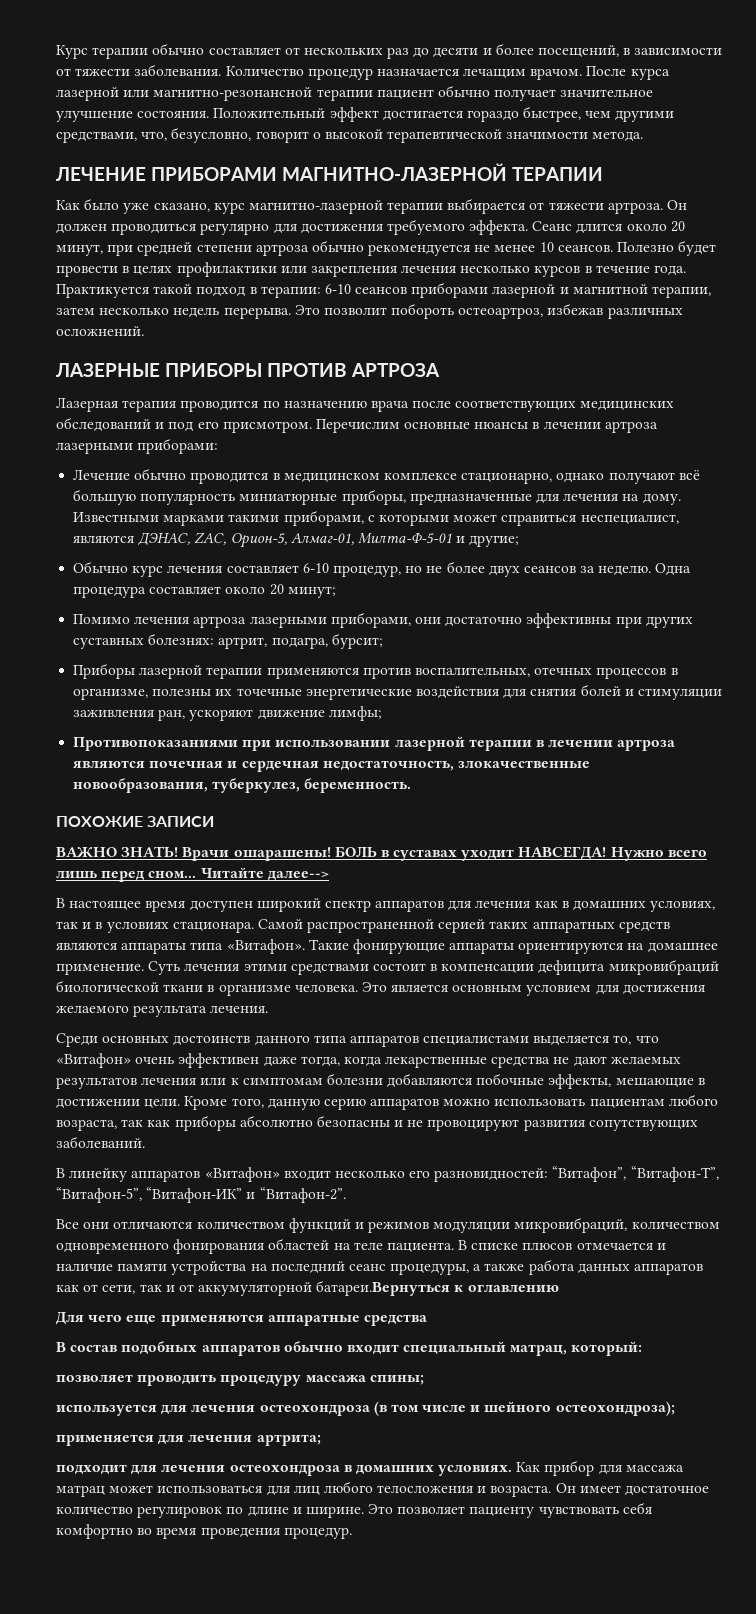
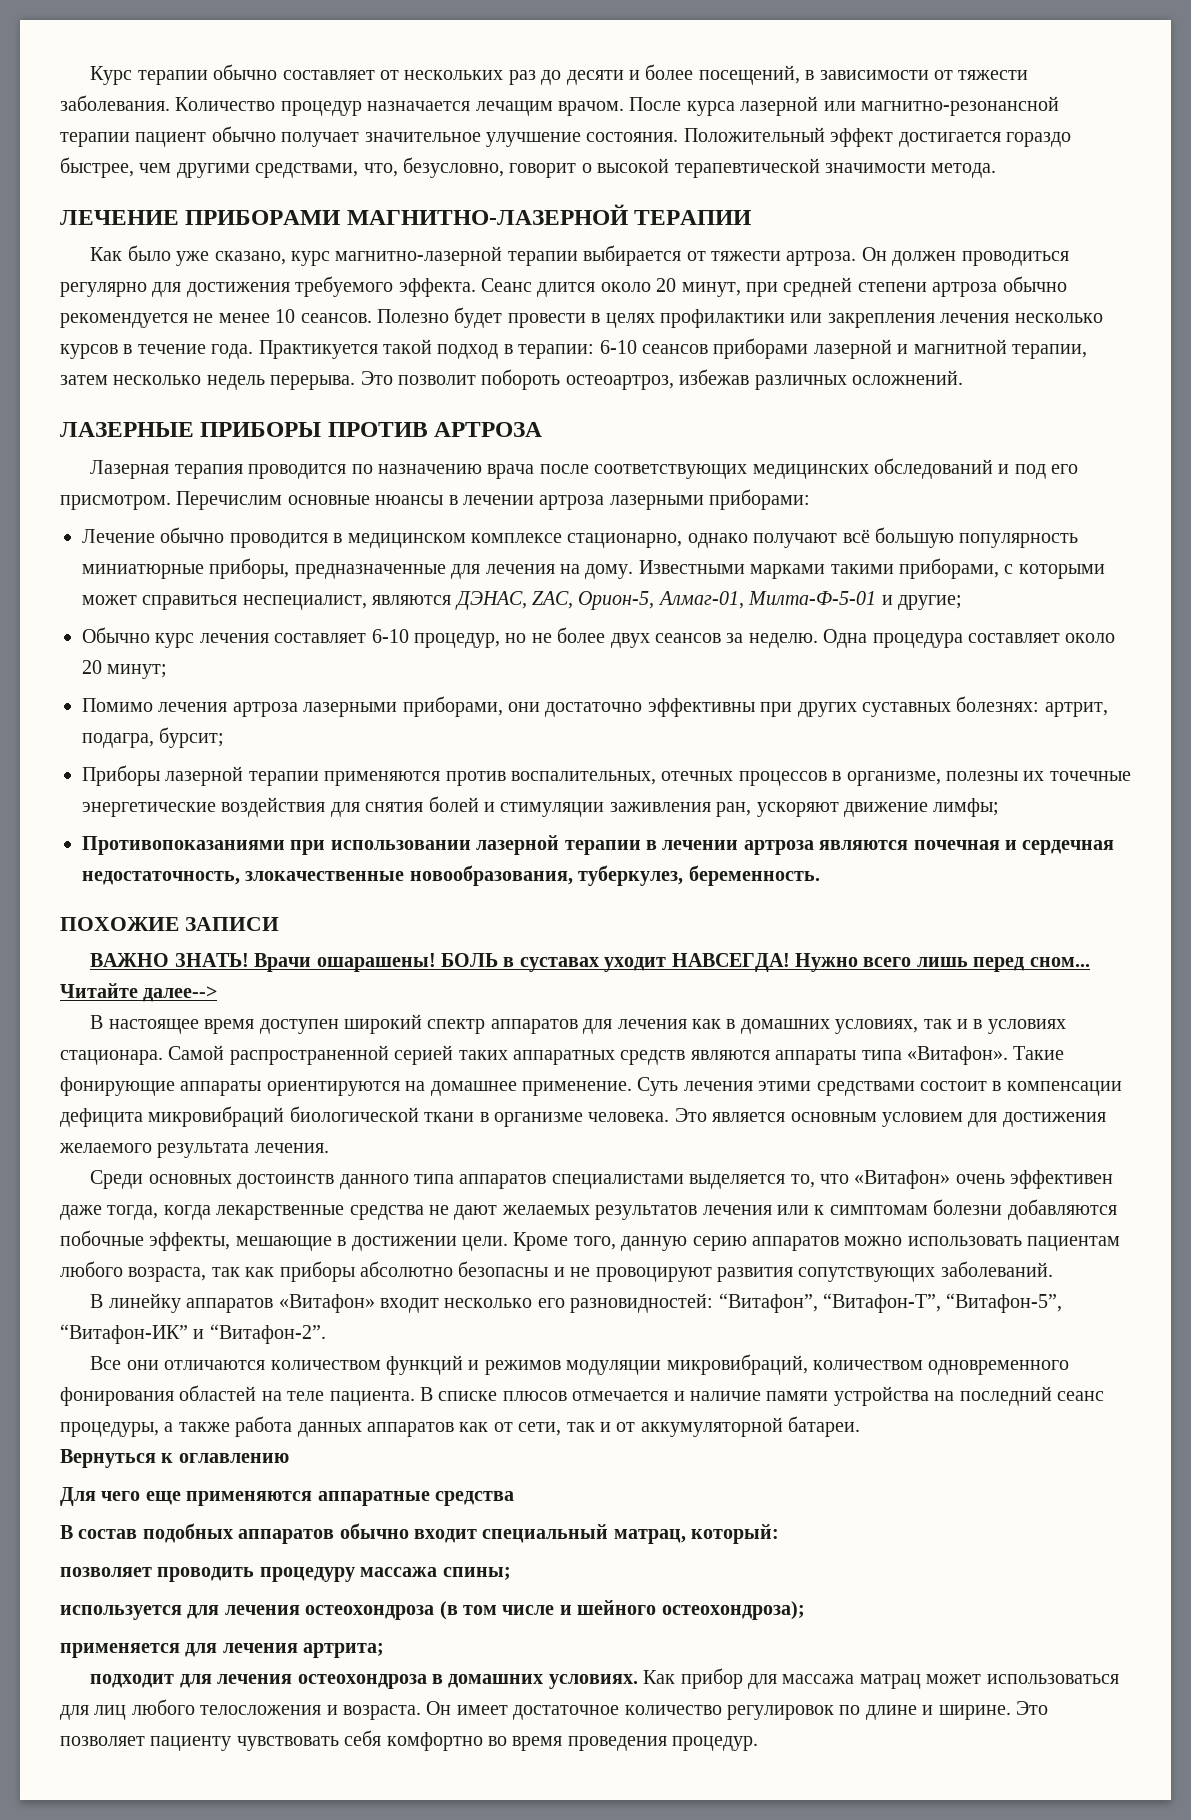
- В списке плюсов отмечается и наличие памяти устройства на последний сеанс процедуры, а также работа данных аппаратов как от сети, так и от аккумуляторной батареи.Вернуться к оглавлению
+ В списке плюсов отмечается и наличие памяти устройства на последний сеанс процедуры, а также работа данных аппаратов как от сети, так и от аккумуляторной батареи.
+ Вернуться к оглавлению

